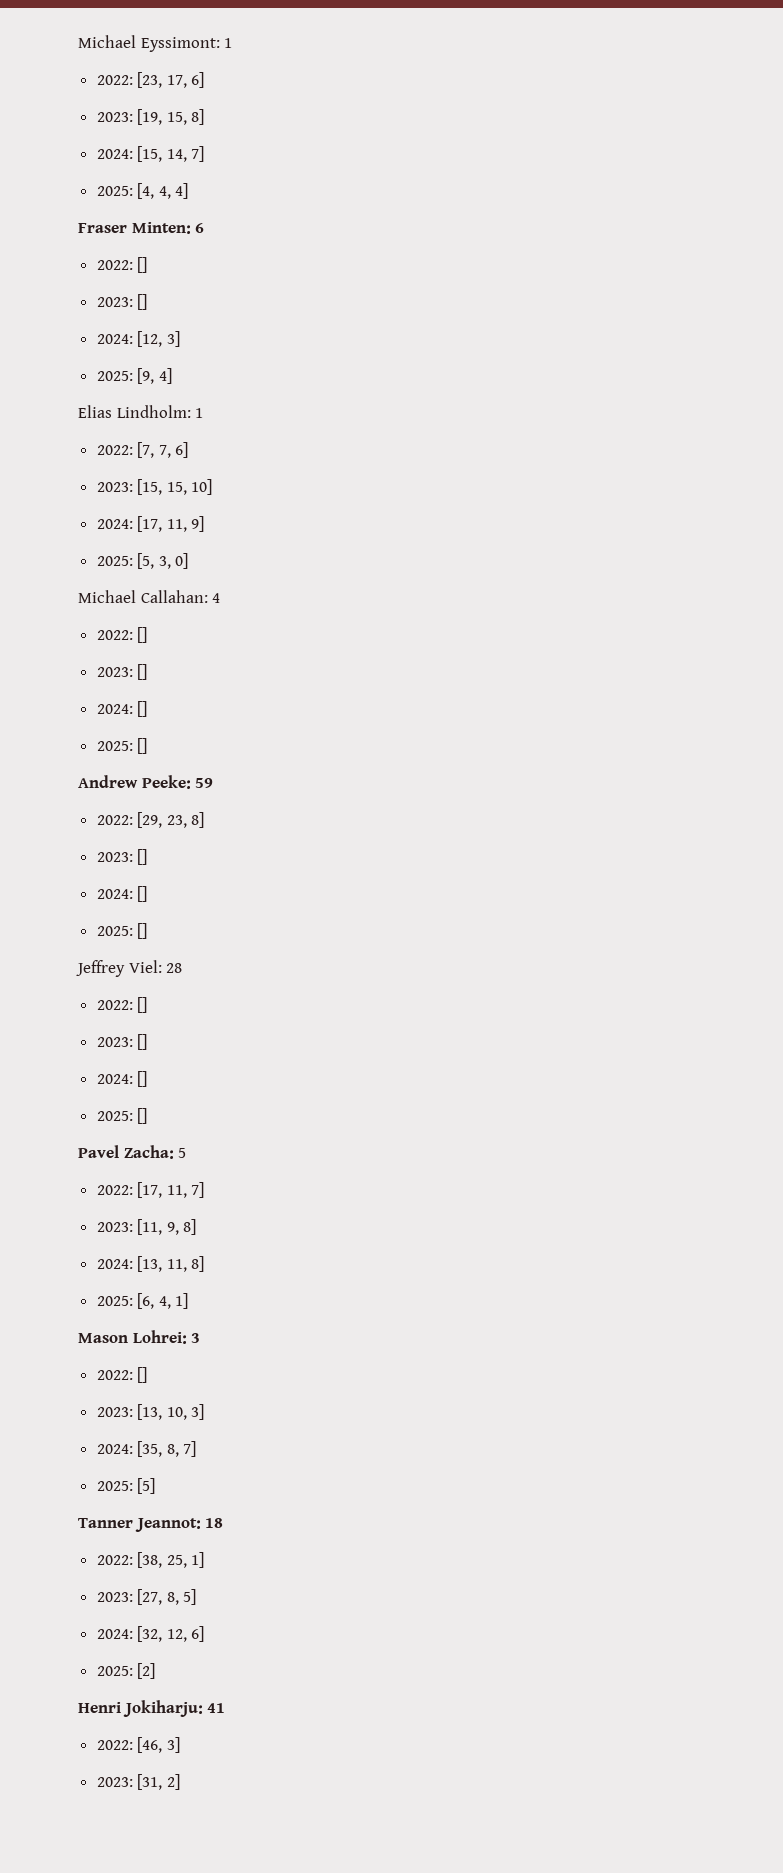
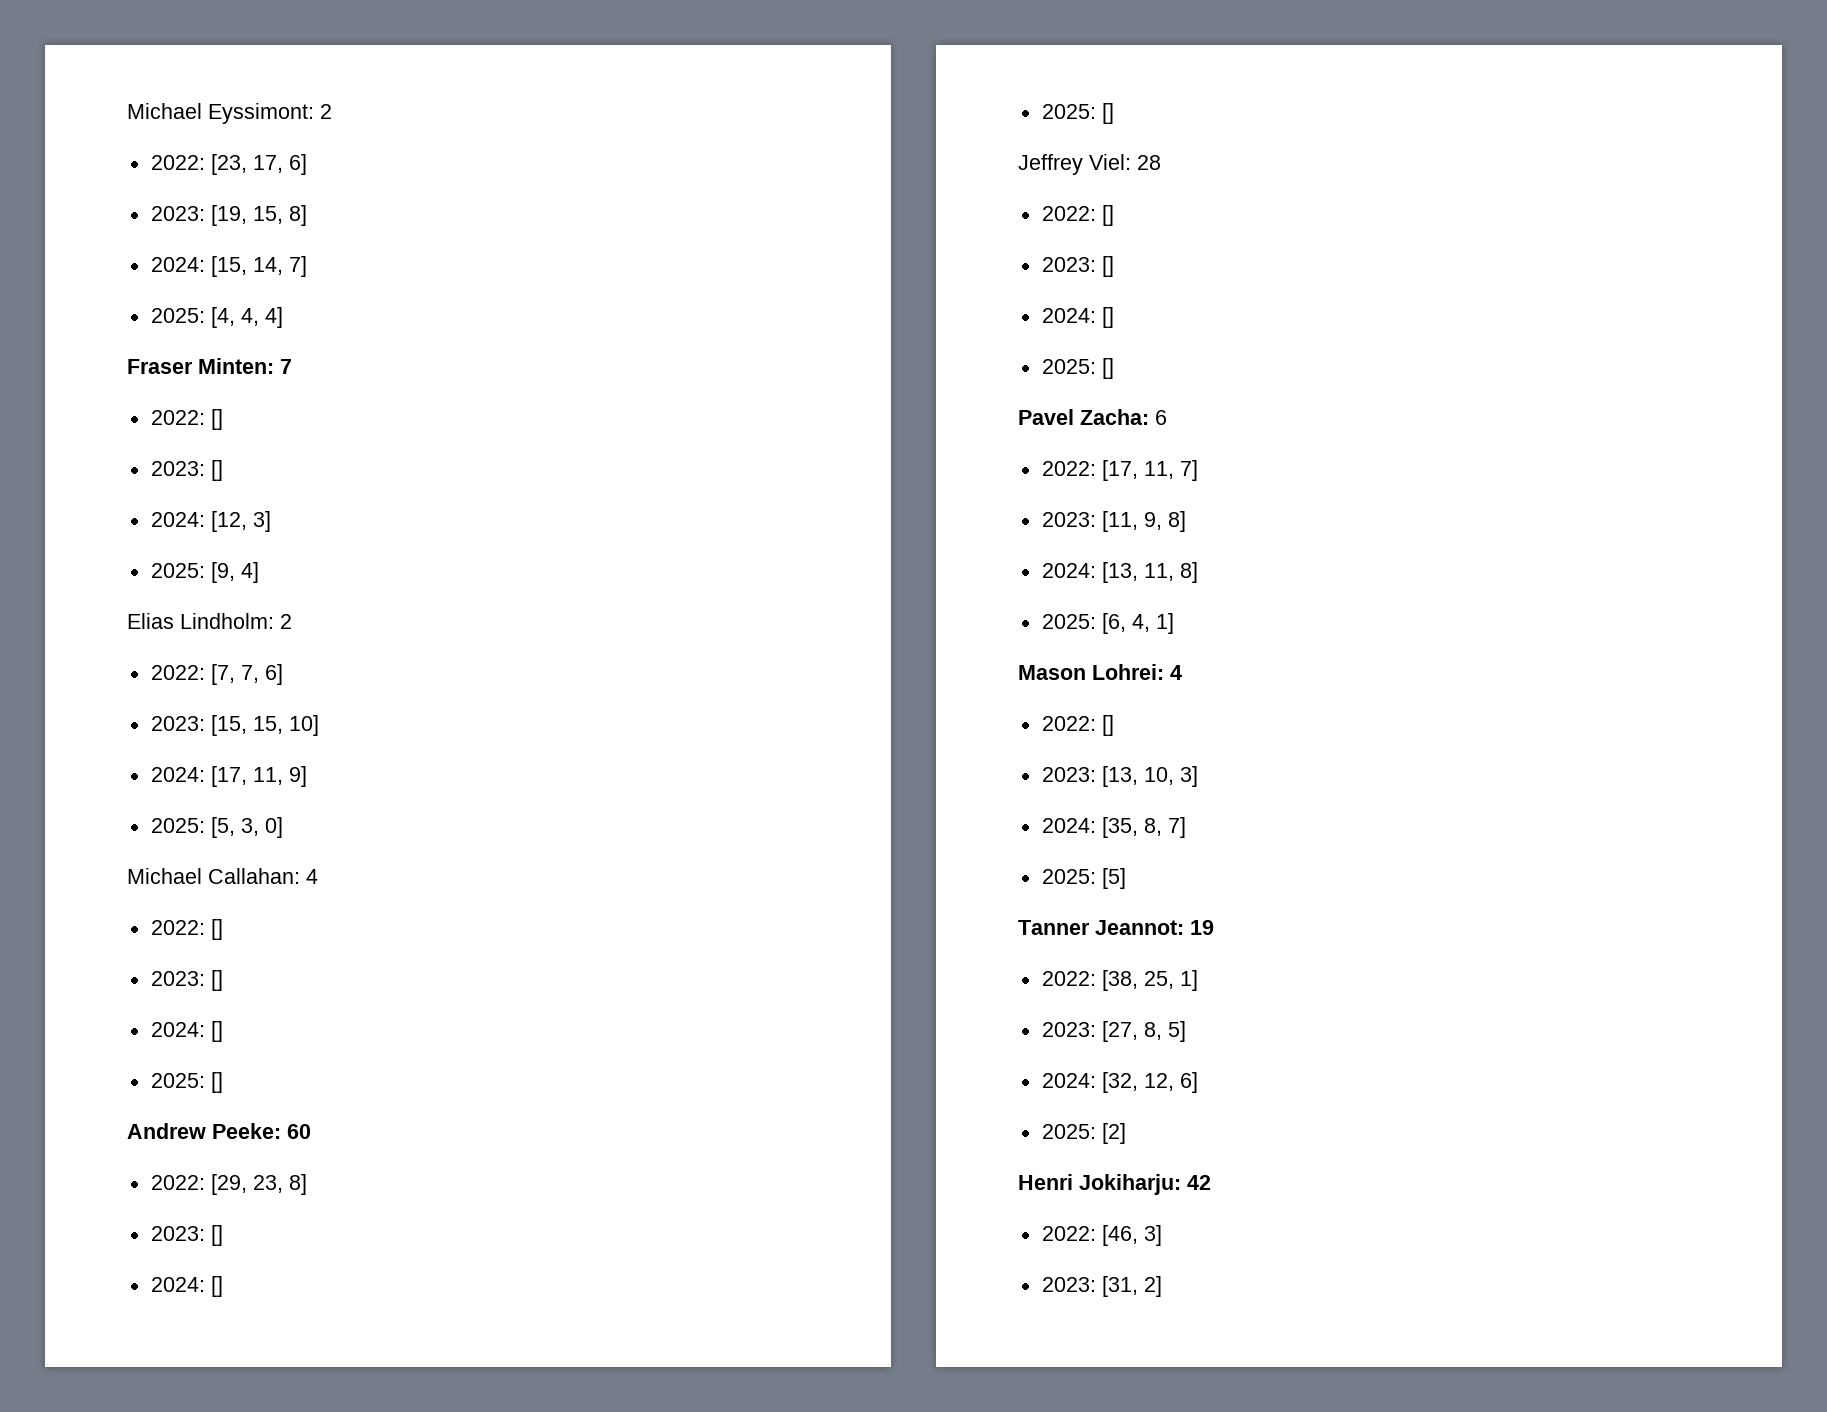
- Michael Eyssimont: 1
+ Michael Eyssimont: 2
- Fraser Minten: 6
+ Fraser Minten: 7
- Elias Lindholm: 1
+ Elias Lindholm: 2
- Andrew Peeke: 59
+ Andrew Peeke: 60
- Pavel Zacha: 5
+ Pavel Zacha: 6
- Mason Lohrei: 3
+ Mason Lohrei: 4
- Tanner Jeannot: 18
+ Tanner Jeannot: 19
- Henri Jokiharju: 41
+ Henri Jokiharju: 42

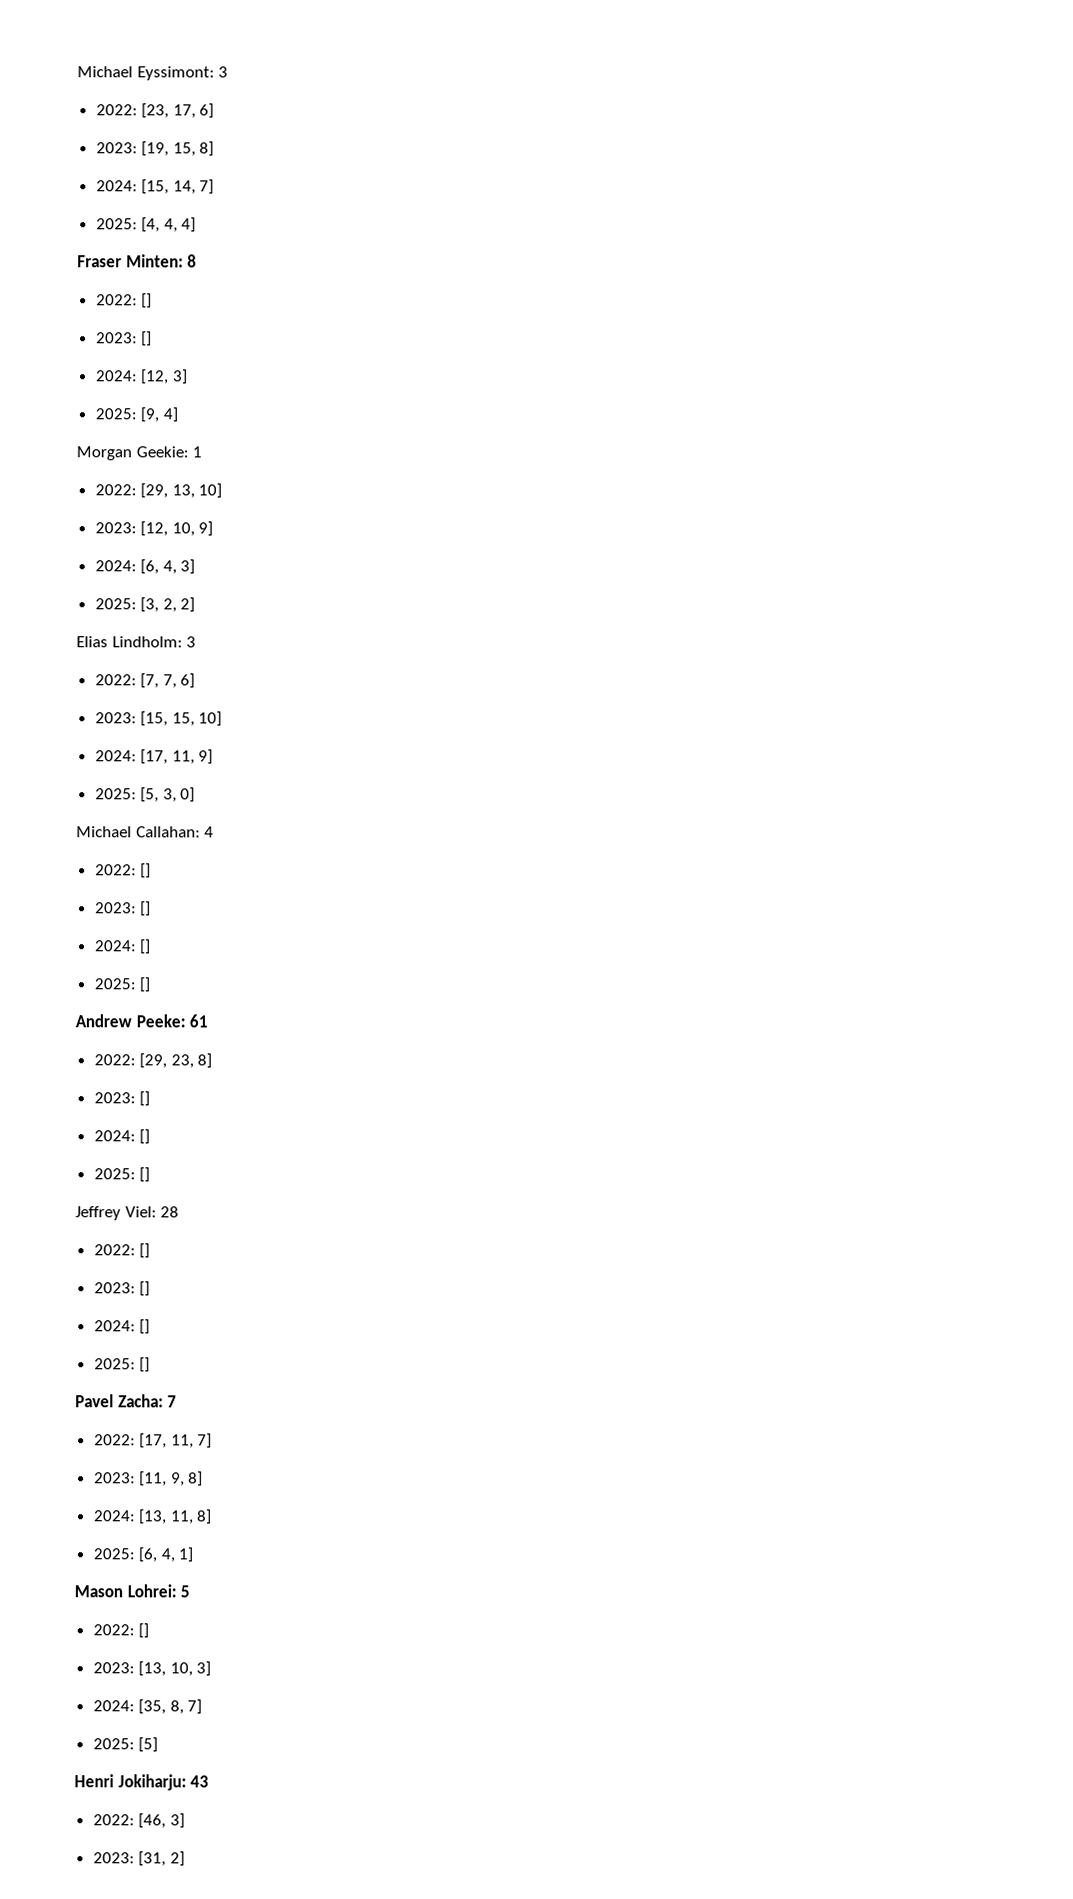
- Michael Eyssimont: 2
+ Michael Eyssimont: 3
- Fraser Minten: 7
+ Fraser Minten: 8
+ Morgan Geekie: 1
+ 2022: [29, 13, 10]
+ 2023: [12, 10, 9]
+ 2024: [6, 4, 3]
+ 2025: [3, 2, 2]
- Elias Lindholm: 2
+ Elias Lindholm: 3
- Andrew Peeke: 60
+ Andrew Peeke: 61
- Pavel Zacha: 6
+ Pavel Zacha: 7
- Mason Lohrei: 4
+ Mason Lohrei: 5
- Tanner Jeannot: 19
- 2022: [38, 25, 1]
- 2023: [27, 8, 5]
- 2024: [32, 12, 6]
- 2025: [2]
- Henri Jokiharju: 42
+ Henri Jokiharju: 43

